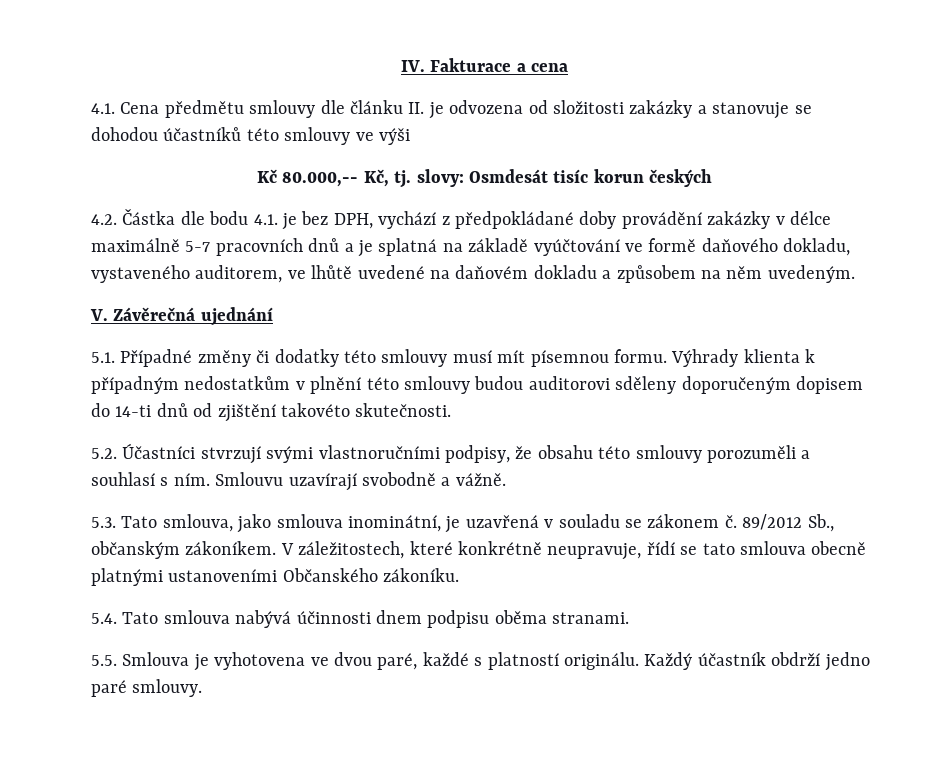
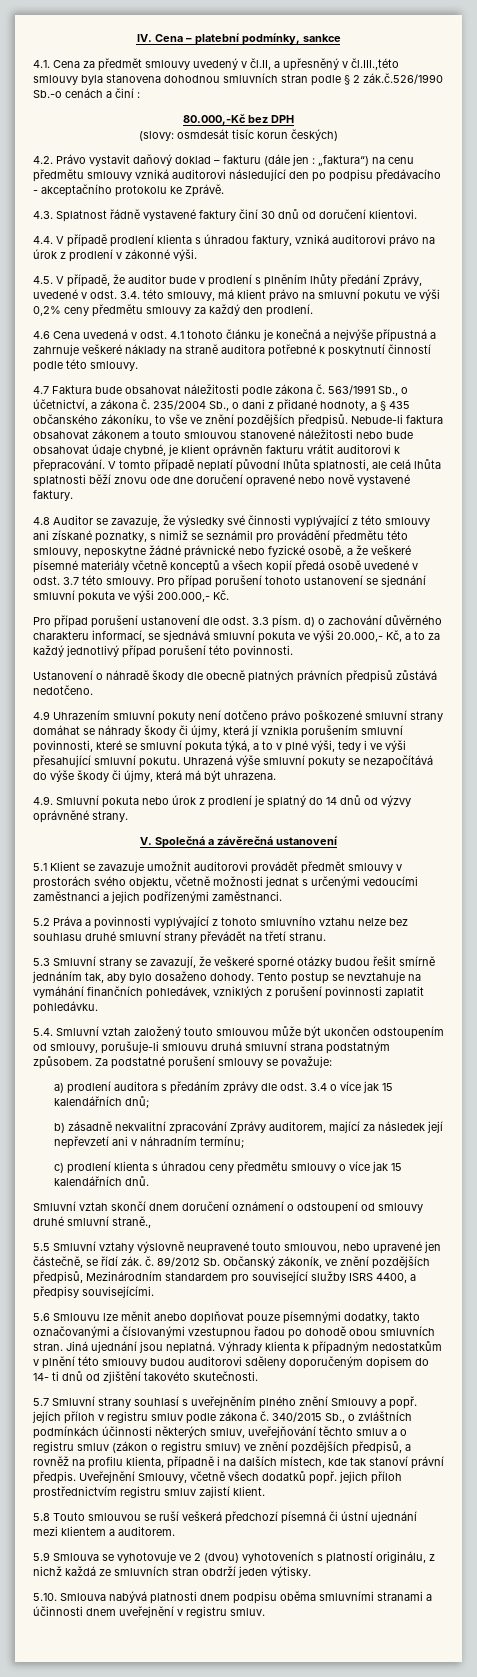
- IV. Fakturace a cena
- 4.1. Cena předmětu smlouvy dle článku II. je odvozena od složitosti zakázky a stanovuje se dohodou účastníků této smlouvy ve výši
- Kč 80.000,-- Kč, tj. slovy: Osmdesát tisíc korun českých
- 4.2. Částka dle bodu 4.1. je bez DPH, vychází z předpokládané doby provádění zakázky v délce maximálně 5-7 pracovních dnů a je splatná na základě vyúčtování ve formě daňového dokladu, vystaveného auditorem, ve lhůtě uvedené na daňovém dokladu a způsobem na něm uvedeným.
- V. Závěrečná ujednání
- 5.1. Případné změny či dodatky této smlouvy musí mít písemnou formu.
+ IV. Cena – platební podmínky, sankce
+ 4.1. Cena za předmět smlouvy uvedený v čl.II, a upřesněný v čl.III.,této smlouvy byla stanovena dohodnou smluvních stran podle § 2 zák.č.526/1990 Sb.-o cenách a činí :
+ 80.000,-Kč bez DPH
+ (slovy: osmdesát tisíc korun českých)
+ 4.2. Právo vystavit daňový doklad – fakturu (dále jen : „faktura“) na cenu předmětu smlouvy vzniká auditorovi následující den po podpisu předávacího - akceptačního protokolu ke Zprávě.
+ 4.3. Splatnost řádně vystavené faktury činí 30 dnů od doručení klientovi.
+ 4.4. V případě prodlení klienta s úhradou faktury, vzniká auditorovi právo na úrok z prodlení v zákonné výši.
+ 4.5. V případě, že auditor bude v prodlení s plněním lhůty předání Zprávy, uvedené v odst. 3.4. této smlouvy, má klient právo na smluvní pokutu ve výši 0,2% ceny předmětu smlouvy za každý den prodlení.
+ 4.6 Cena uvedená v odst. 4.1 tohoto článku je konečná a nejvýše přípustná a zahrnuje veškeré náklady na straně auditora potřebné k poskytnutí činností podle této smlouvy.
+ 4.7 Faktura bude obsahovat náležitosti podle zákona č. 563/1991 Sb., o účetnictví, a zákona č. 235/2004 Sb., o dani z přidané hodnoty, a § 435 občanského zákoníku, to vše ve znění pozdějších předpisů. Nebude-li faktura obsahovat zákonem a touto smlouvou stanovené náležitosti nebo bude obsahovat údaje chybné, je klient oprávněn fakturu vrátit auditorovi k přepracování. V tomto případě neplatí původní lhůta splatnosti, ale celá lhůta splatnosti běží znovu ode dne doručení opravené nebo nově vystavené faktury.
+ 4.8 Auditor se zavazuje, že výsledky své činnosti vyplývající z této smlouvy ani získané poznatky, s nimiž se seznámil pro provádění předmětu této smlouvy, neposkytne žádné právnické nebo fyzické osobě, a že veškeré písemné materiály včetně konceptů a všech kopií předá osobě uvedené v odst. 3.7 této smlouvy. Pro případ porušení tohoto ustanovení se sjednání smluvní pokuta ve výši 200.000,- Kč.
+ Pro případ porušení ustanovení dle odst. 3.3 písm. d) o zachování důvěrného charakteru informací, se sjednává smluvní pokuta ve výši 20.000,- Kč, a to za každý jednotlivý případ porušení této povinnosti.
+ Ustanovení o náhradě škody dle obecně platných právních předpisů zůstává nedotčeno.
+ 4.9 Uhrazením smluvní pokuty není dotčeno právo poškozené smluvní strany domáhat se náhrady škody či újmy, která jí vznikla porušením smluvní povinnosti, které se smluvní pokuta týká, a to v plné výši, tedy i ve výši přesahující smluvní pokutu. Uhrazená výše smluvní pokuty se nezapočítává do výše škody či újmy, která má být uhrazena.
+ 4.9. Smluvní pokuta nebo úrok z prodlení je splatný do 14 dnů od výzvy oprávněné strany.
+ V. Společná a závěrečná ustanovení
+ 5.1 Klient se zavazuje umožnit auditorovi provádět předmět smlouvy v prostorách svého objektu, včetně možnosti jednat s určenými vedoucími zaměstnanci a jejich podřízenými zaměstnanci.
+ 5.2 Práva a povinnosti vyplývající z tohoto smluvního vztahu nelze bez souhlasu druhé smluvní strany převádět na třetí stranu.
+ 5.3 Smluvní strany se zavazují, že veškeré sporné otázky budou řešit smírně jednáním tak, aby bylo dosaženo dohody. Tento postup se nevztahuje na vymáhání finančních pohledávek, vzniklých z porušení povinnosti zaplatit pohledávku.
+ 5.4. Smluvní vztah založený touto smlouvou může být ukončen odstoupením od smlouvy, porušuje-li smlouvu druhá smluvní strana podstatným způsobem. Za podstatné porušení smlouvy se považuje:
+ a) prodlení auditora s předáním zprávy dle odst. 3.4 o více jak 15 kalendářních dnů;
+ b) zásadně nekvalitní zpracování Zprávy auditorem, mající za následek její nepřevzetí ani v náhradním termínu;
+ c) prodlení klienta s úhradou ceny předmětu smlouvy o více jak 15 kalendářních dnů.
+ Smluvní vztah skončí dnem doručení oznámení o odstoupení od smlouvy druhé smluvní straně.,
+ 5.5 Smluvní vztahy výslovně neupravené touto smlouvou, nebo upravené jen částečně, se řídí zák. č. 89/2012 Sb. Občanský zákoník, ve znění pozdějších předpisů, Mezinárodním standardem pro související služby ISRS 4400, a předpisy souvisejícími.
+ 5.6 Smlouvu lze měnit anebo doplňovat pouze písemnými dodatky, takto označovanými a číslovanými vzestupnou řadou po dohodě obou smluvních stran. Jiná ujednání jsou neplatná.
- Výhrady klienta k případným nedostatkům v plnění této smlouvy budou auditorovi sděleny doporučeným dopisem do 14-ti dnů od zjištění takovéto skutečnosti.
+ Výhrady klienta k případným nedostatkům v plnění této smlouvy budou auditorovi sděleny doporučeným dopisem do 14- ti dnů od zjištění takovéto skutečnosti.
- 5.2. Účastníci stvrzují svými vlastnoručními podpisy, že obsahu této smlouvy porozuměli a souhlasí s ním. Smlouvu uzavírají svobodně a vážně.
- 5.3. Tato smlouva, jako smlouva inominátní, je uzavřená v souladu se zákonem č. 89/2012 Sb., občanským zákoníkem. V záležitostech, které konkrétně neupravuje, řídí se tato smlouva obecně platnými ustanoveními Občanského zákoníku.
- 5.4. Tato smlouva nabývá účinnosti dnem podpisu oběma stranami.
- 5.5. Smlouva je vyhotovena ve dvou paré, každé s platností originálu. Každý účastník obdrží jedno paré smlouvy.
+ 5.7 Smluvní strany souhlasí s uveřejněním plného znění Smlouvy a popř. jejích příloh v registru smluv podle zákona č. 340/2015 Sb., o zvláštních podmínkách účinnosti některých smluv, uveřejňování těchto smluv a o registru smluv (zákon o registru smluv) ve znění pozdějších předpisů, a rovněž na profilu klienta, případně i na dalších místech, kde tak stanoví právní předpis. Uveřejnění Smlouvy, včetně všech dodatků popř. jejich příloh prostřednictvím registru smluv zajistí klient.
+ 5.8 Touto smlouvou se ruší veškerá předchozí písemná či ústní ujednání mezi klientem a auditorem.
+ 5.9 Smlouva se vyhotovuje ve 2 (dvou) vyhotoveních s platností originálu, z nichž každá ze smluvních stran obdrží jeden výtisky.
+ 5.10. Smlouva nabývá platnosti dnem podpisu oběma smluvními stranami a účinnosti dnem uveřejnění v registru smluv.

